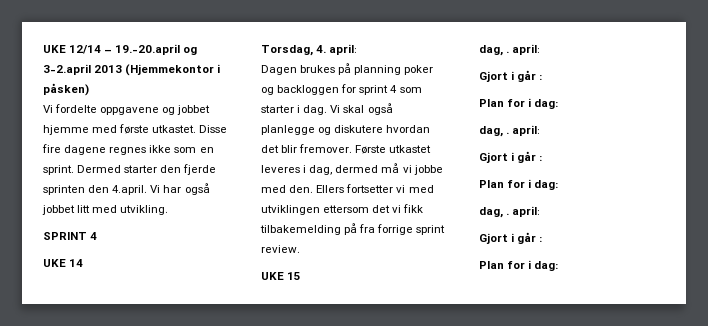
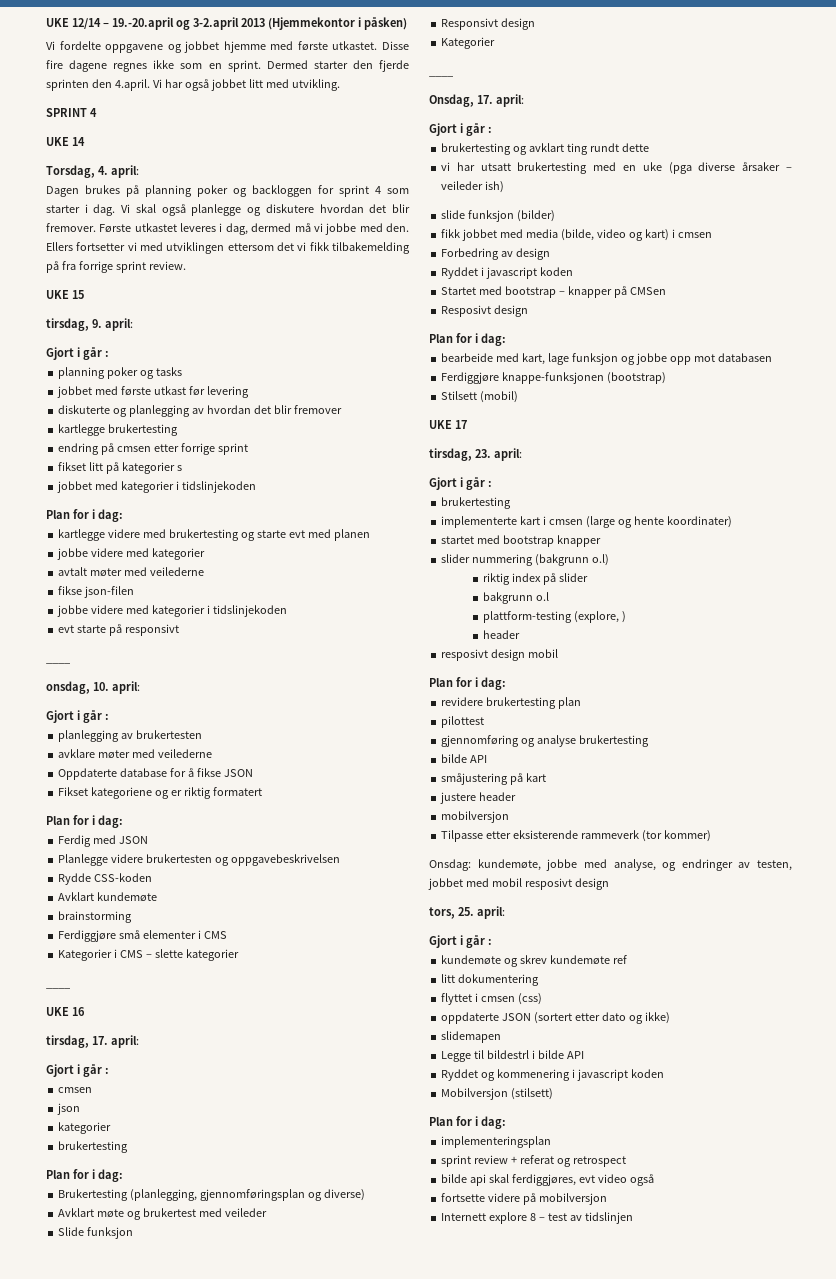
  UKE 15
- dag, . april:
+ tirsdag, 9. april:
  Gjort i går :
+ planning poker og tasks
+ jobbet med første utkast før levering
+ diskuterte og planlegging av hvordan det blir fremover
+ kartlegge brukertesting
+ endring på cmsen etter forrige sprint
+ fikset litt på kategorier s
+ jobbet med kategorier i tidslinjekoden
  Plan for i dag:
- dag, . april:
+ kartlegge videre med brukertesting og starte evt med planen
+ jobbe videre med kategorier
+ avtalt møter med veilederne
+ fikse json-filen
+ jobbe videre med kategorier i tidslinjekoden
+ evt starte på responsivt
+ ____
+ onsdag, 10. april:
  Gjort i går :
+ planlegging av brukertesten
+ avklare møter med veilederne
+ Oppdaterte database for å fikse JSON
+ Fikset kategoriene og er riktig formatert
  Plan for i dag:
- dag, . april:
+ Ferdig med JSON
+ Planlegge videre brukertesten og oppgavebeskrivelsen
+ Rydde CSS-koden
+ Avklart kundemøte
+ brainstorming
+ Ferdiggjøre små elementer i CMS
+ Kategorier i CMS – slette kategorier
+ ____
+ UKE 16
+ tirsdag, 17. april:
  Gjort i går :
+ cmsen
+ json
+ kategorier
+ brukertesting
  Plan for i dag:
+ Brukertesting (planlegging, gjennomføringsplan og diverse)
+ Avklart møte og brukertest med veileder
+ Slide funksjon
+ Responsivt design
+ Kategorier
+ ____
+ Onsdag, 17. april:
+ Gjort i går :
+ brukertesting og avklart ting rundt dette
+ vi har utsatt brukertesting med en uke (pga diverse årsaker – veileder ish)
+ slide funksjon (bilder)
+ fikk jobbet med media (bilde, video og kart) i cmsen
+ Forbedring av design
+ Ryddet i javascript koden
+ Startet med bootstrap – knapper på CMSen
+ Resposivt design
+ Plan for i dag:
+ bearbeide med kart, lage funksjon og jobbe opp mot databasen
+ Ferdiggjøre knappe-funksjonen (bootstrap)
+ Stilsett (mobil)
+ UKE 17
+ tirsdag, 23. april:
+ Gjort i går :
+ brukertesting
+ implementerte kart i cmsen (large og hente koordinater)
+ startet med bootstrap knapper
+ slider nummering (bakgrunn o.l)
+ riktig index på slider
+ bakgrunn o.l
+ plattform-testing (explore, )
+ header
+ resposivt design mobil
+ Plan for i dag:
+ revidere brukertesting plan
+ pilottest
+ gjennomføring og analyse brukertesting
+ bilde API
+ småjustering på kart
+ justere header
+ mobilversjon
+ Tilpasse etter eksisterende rammeverk (tor kommer)
+ Onsdag: kundemøte, jobbe med analyse, og endringer av testen, jobbet med mobil resposivt design
+ tors, 25. april:
+ Gjort i går :
+ kundemøte og skrev kundemøte ref
+ litt dokumentering
+ flyttet i cmsen (css)
+ oppdaterte JSON (sortert etter dato og ikke)
+ slidemapen
+ Legge til bildestrl i bilde API
+ Ryddet og kommenering i javascript koden
+ Mobilversjon (stilsett)
+ Plan for i dag:
+ implementeringsplan
+ sprint review + referat og retrospect
+ bilde api skal ferdiggjøres, evt video også
+ fortsette videre på mobilversjon
+ Internett explore 8 – test av tidslinjen

